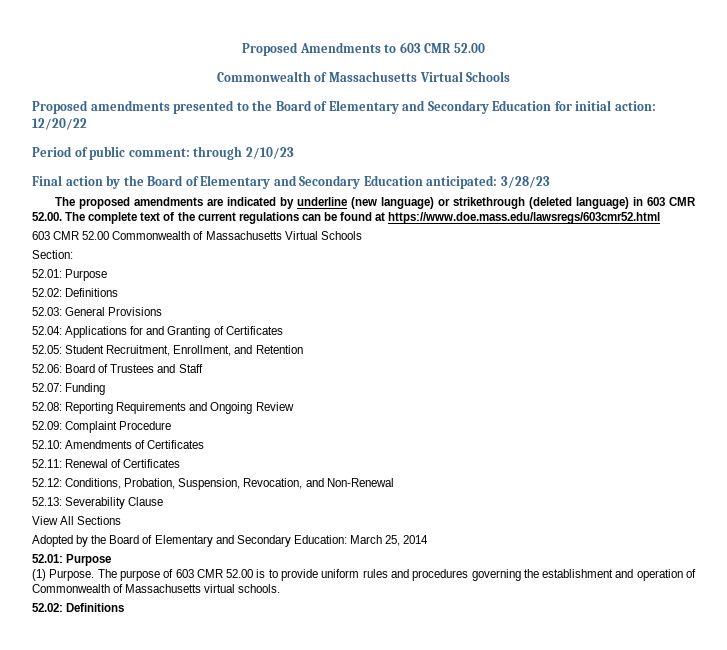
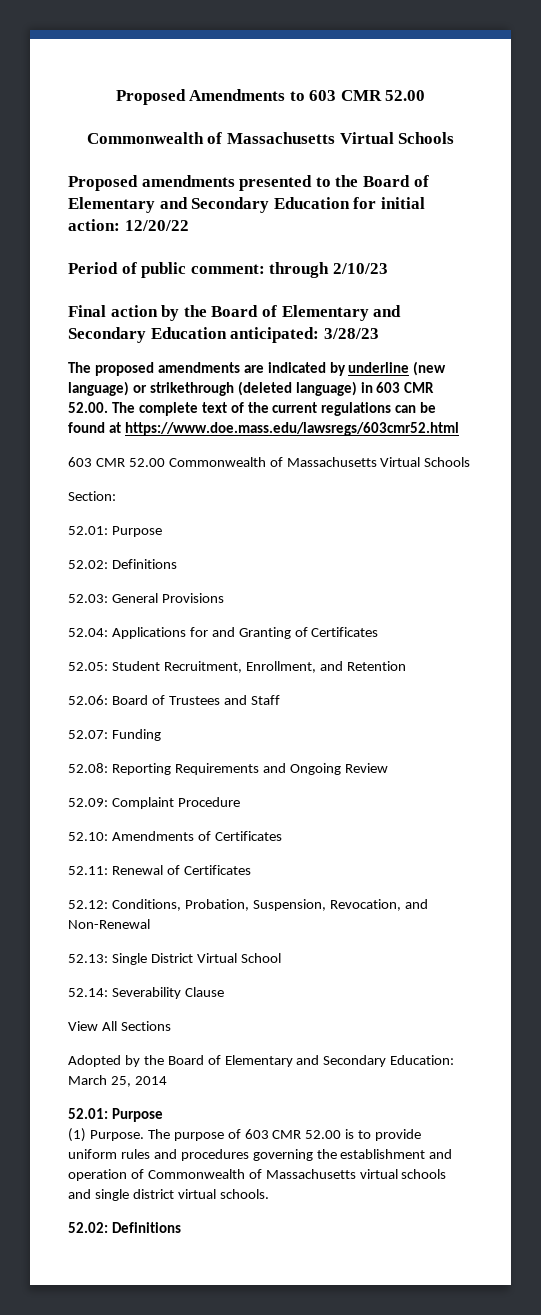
- 52.13: Severability Clause
+ 52.13: Single District Virtual School
+ 52.14: Severability Clause
- The purpose of 603 CMR 52.00 is to provide uniform rules and procedures governing the establishment and operation of Commonwealth of Massachusetts virtual schools.
+ The purpose of 603 CMR 52.00 is to provide uniform rules and procedures governing the establishment and operation of Commonwealth of Massachusetts virtual schools and single district virtual schools.

